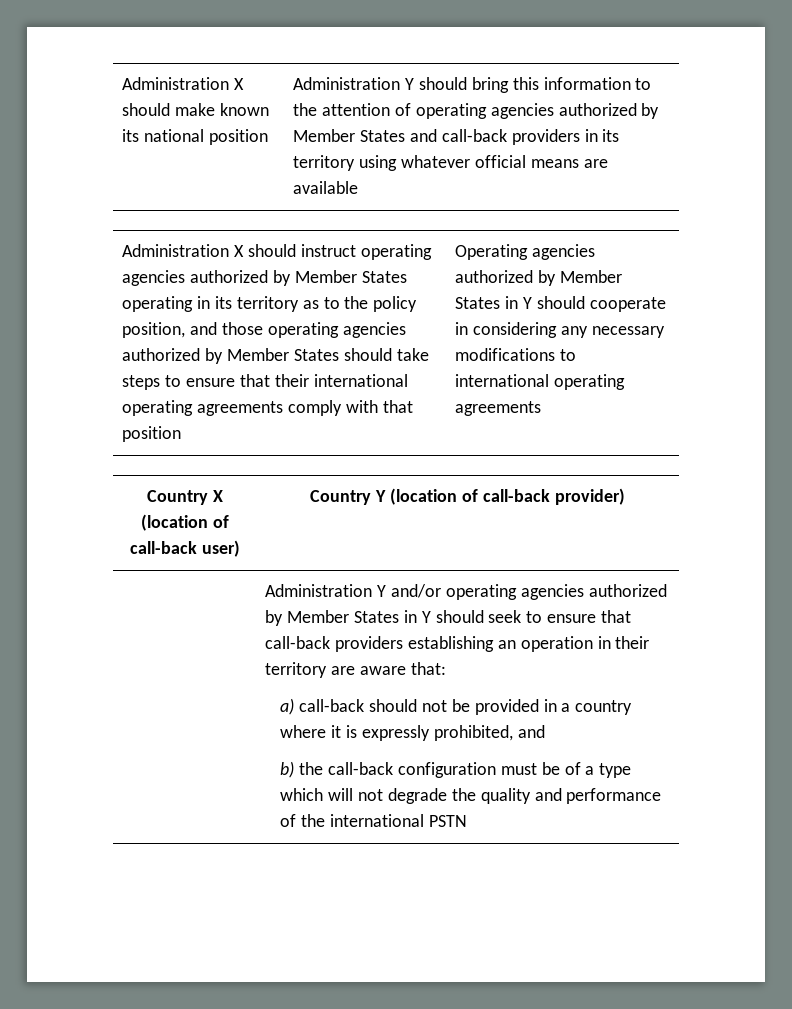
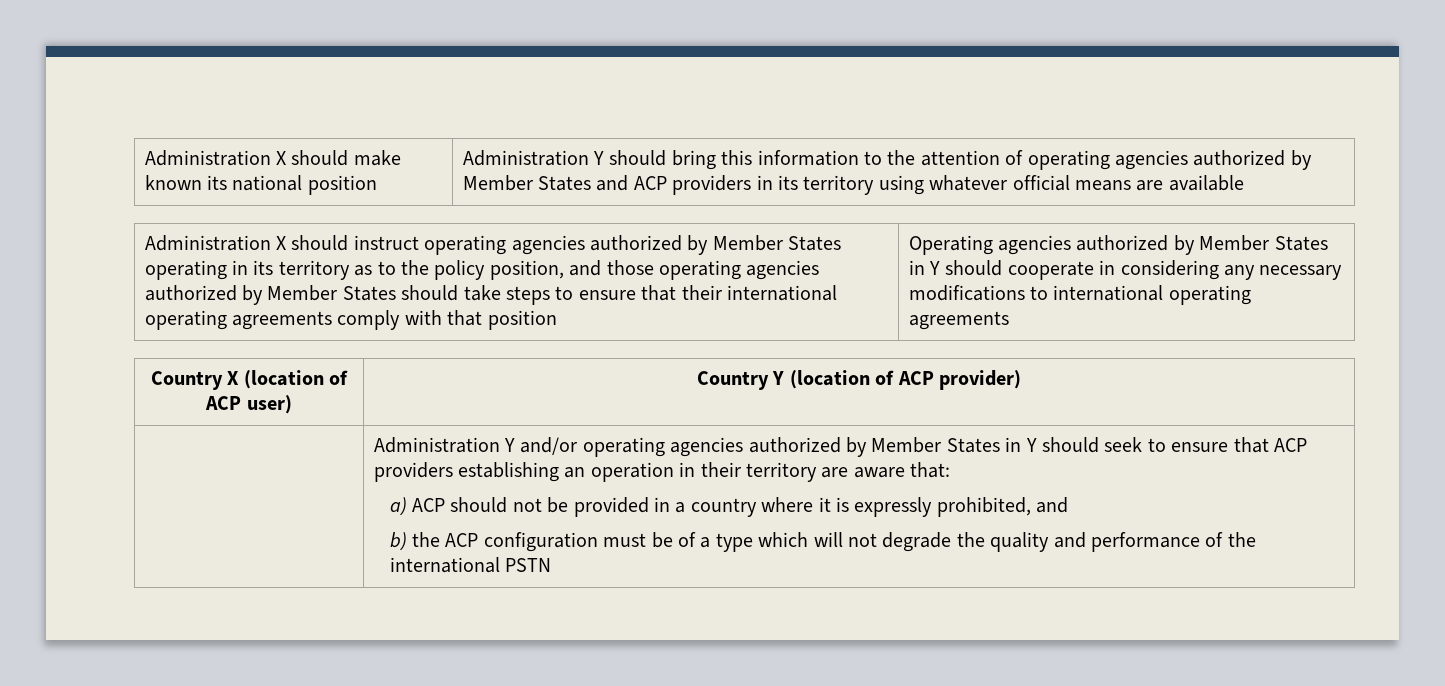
- Administration X should make known its national position | Administration Y should bring this information to the attention of operating agencies authorized by Member States and call-back providers in its territory using whatever official means are available
+ Administration X should make known its national position | Administration Y should bring this information to the attention of operating agencies authorized by Member States and ACP providers in its territory using whatever official means are available
- Country X (location of call-back user) | Country Y (location of call-back provider)
+ Country X (location of ACP user) | Country Y (location of ACP provider)
- Administration Y and/or operating agencies authorized by Member States in Y should seek to ensure that call-back providers establishing an operation in their territory are aware that:
+ Administration Y and/or operating agencies authorized by Member States in Y should seek to ensure that ACP providers establishing an operation in their territory are aware that:
- a) call-back should not be provided in a country where it is expressly prohibited, and
+ a) ACP should not be provided in a country where it is expressly prohibited, and
- b) the call-back configuration must be of a type which will not degrade the quality and performance of the international PSTN
+ b) the ACP configuration must be of a type which will not degrade the quality and performance of the international PSTN

